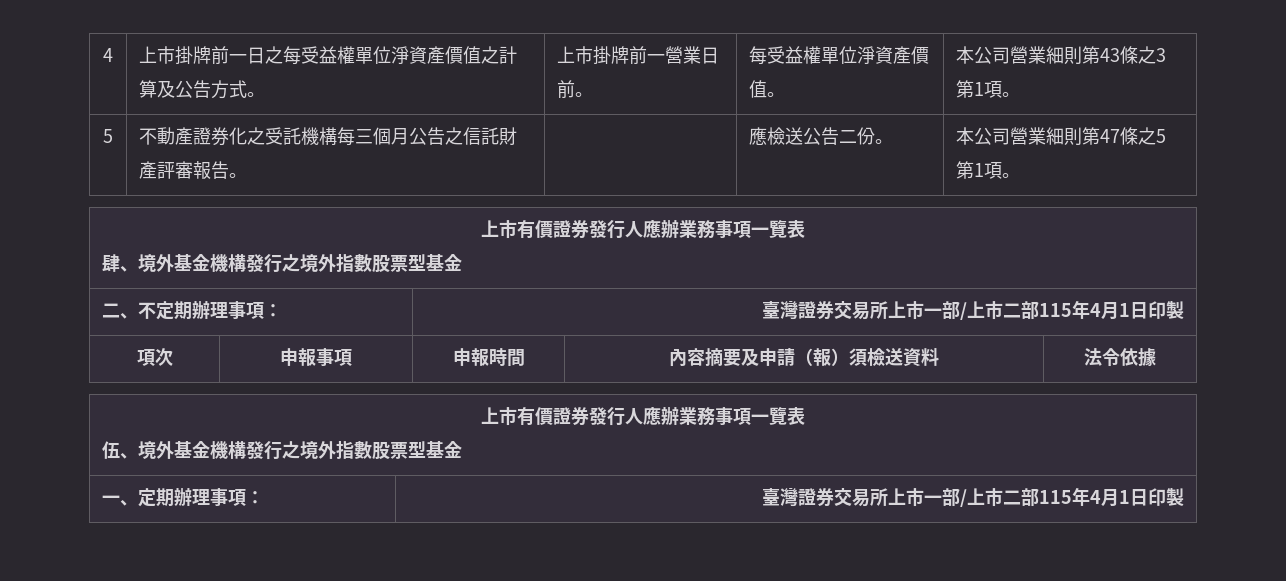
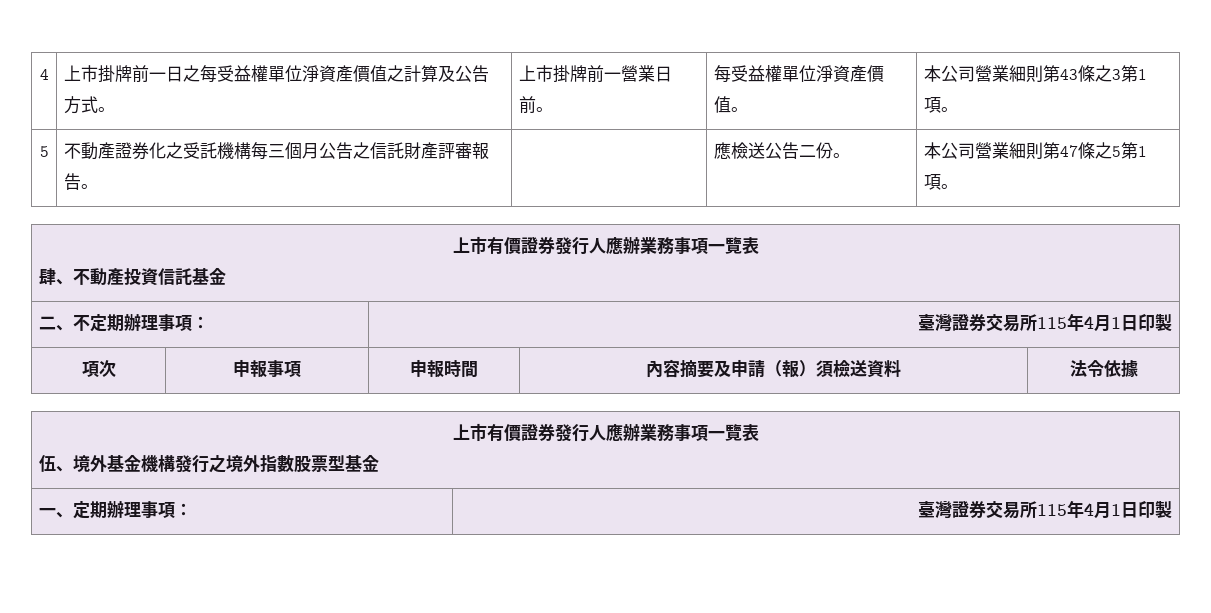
  5 | 不動產證券化之受託機構每三個月公告之信託財產評審報告。 | | 應檢送公告二份。 | 本公司營業細則第47條之5第1項。
  上市有價證券發行人應辦業務事項一覽表
- 肆、境外基金機構發行之境外指數股票型基金
+ 肆、不動產投資信託基金
- 二、不定期辦理事項： | 臺灣證券交易所上市一部/上市二部115年4月1日印製
+ 二、不定期辦理事項： | 臺灣證券交易所115年4月1日印製
- 一、定期辦理事項： | 臺灣證券交易所上市一部/上市二部115年4月1日印製
+ 一、定期辦理事項： | 臺灣證券交易所115年4月1日印製

